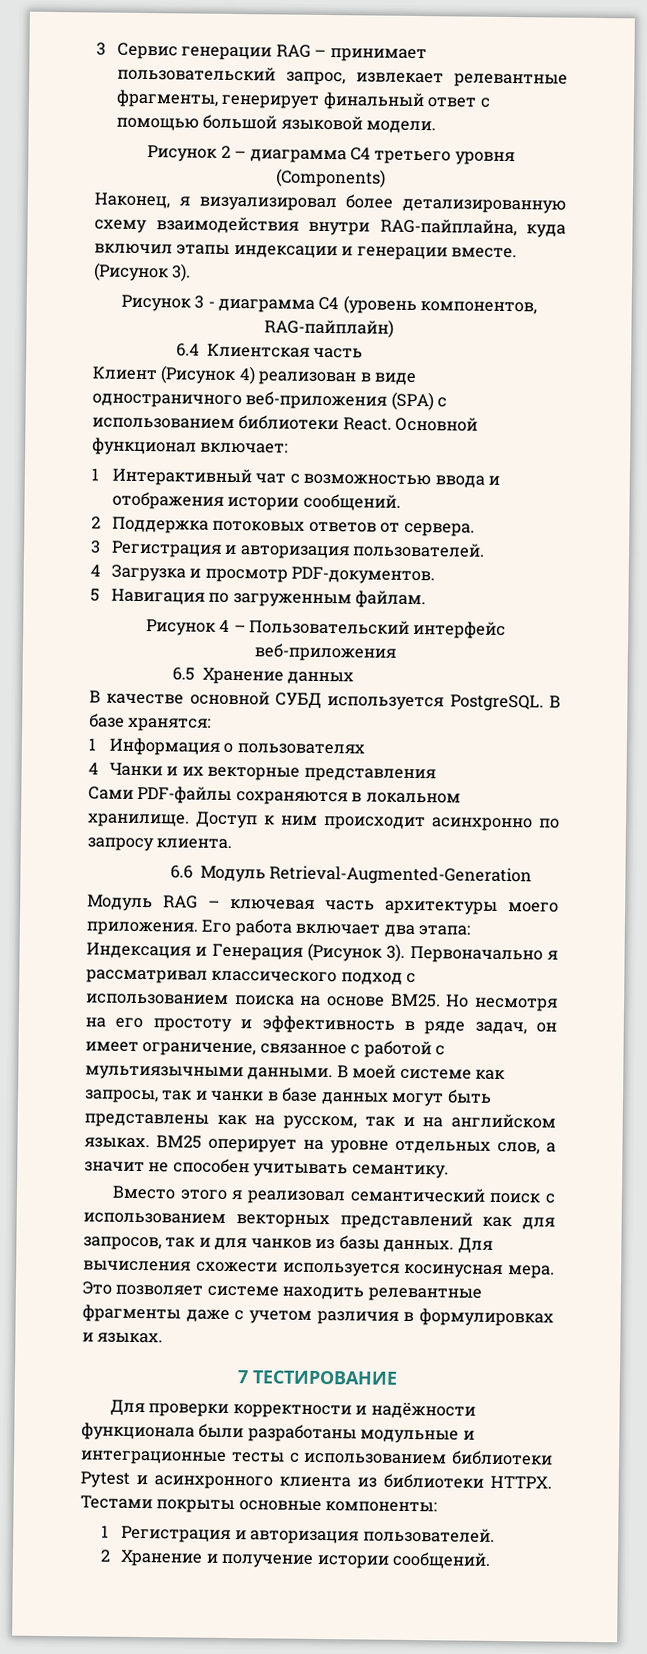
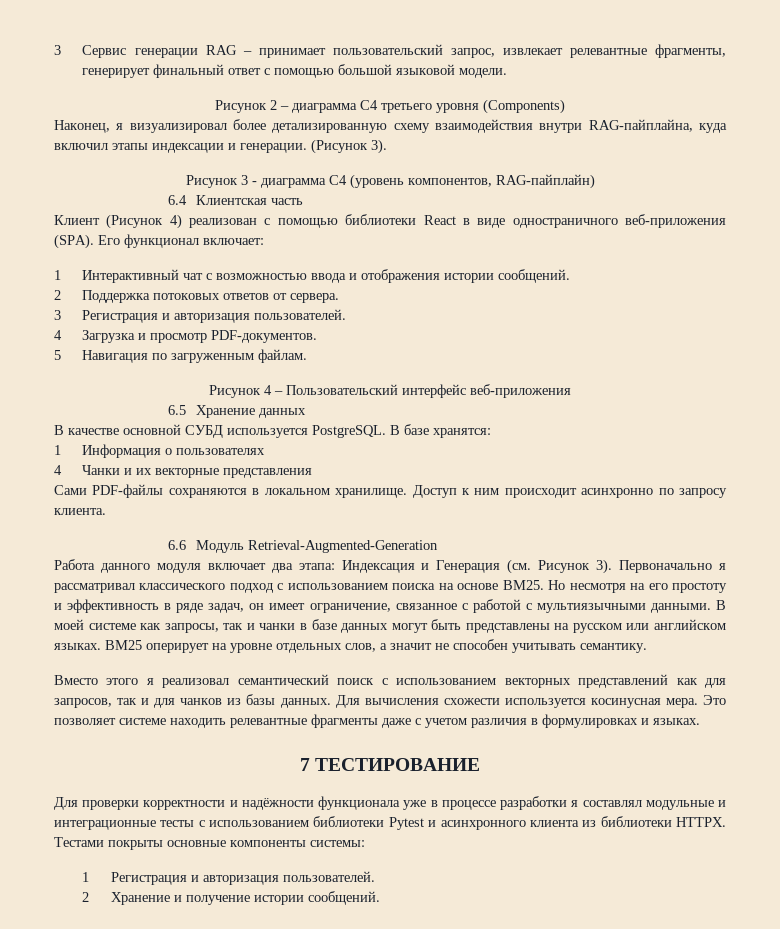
- Наконец, я визуализировал более детализированную схему взаимодействия внутри RAG-пайплайна, куда включил этапы индексации и генерации вместе.
+ Наконец, я визуализировал более детализированную схему взаимодействия внутри RAG-пайплайна, куда включил этапы индексации и генерации.
- Клиент (Рисунок 4) реализован в виде одностраничного веб-приложения (SPA) с использованием библиотеки React. Основной функционал включает:
+ Клиент (Рисунок 4) реализован с помощью библиотеки React в виде одностраничного веб-приложения (SPA). Его функционал включает:
- Модуль RAG – ключевая часть архитектуры моего приложения. Его работа включает два этапа: Индексация и Генерация (Рисунок 3).
+ Работа данного модуля включает два этапа: Индексация и Генерация (см. Рисунок 3).
- В моей системе как запросы, так и чанки в базе данных могут быть представлены как на русском, так и на английском языках.
+ В моей системе как запросы, так и чанки в базе данных могут быть представлены на русском или английском языках.
- Для проверки корректности и надёжности функционала были разработаны модульные и интеграционные тесты с использованием библиотеки Pytest и асинхронного клиента из библиотеки HTTPX.
+ Для проверки корректности и надёжности функционала уже в процессе разработки я составлял модульные и интеграционные тесты с использованием библиотеки Pytest и асинхронного клиента из библиотеки HTTPX.
- Тестами покрыты основные компоненты:
+ Тестами покрыты основные компоненты системы:

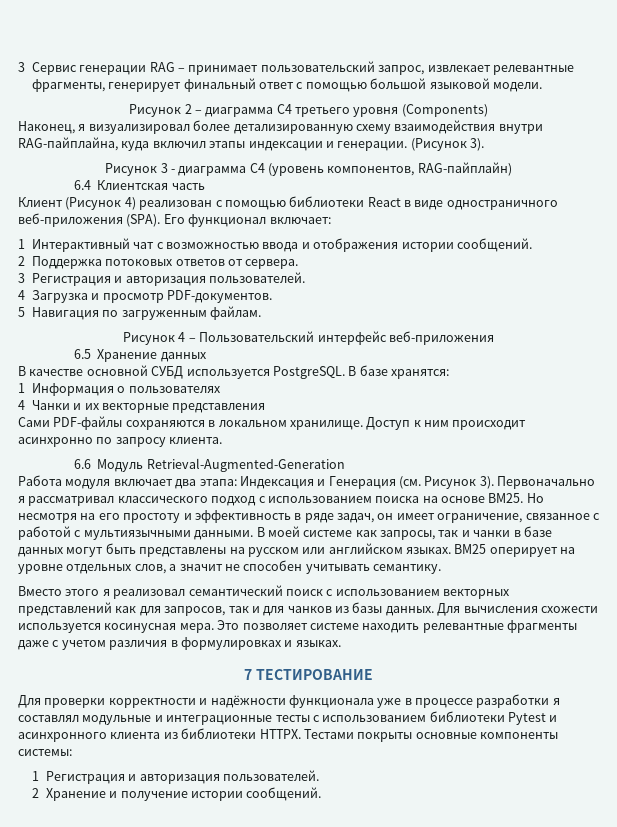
- Работа данного модуля включает два этапа: Индексация и Генерация (см. Рисунок 3).
+ Работа модуля включает два этапа: Индексация и Генерация (см. Рисунок 3).

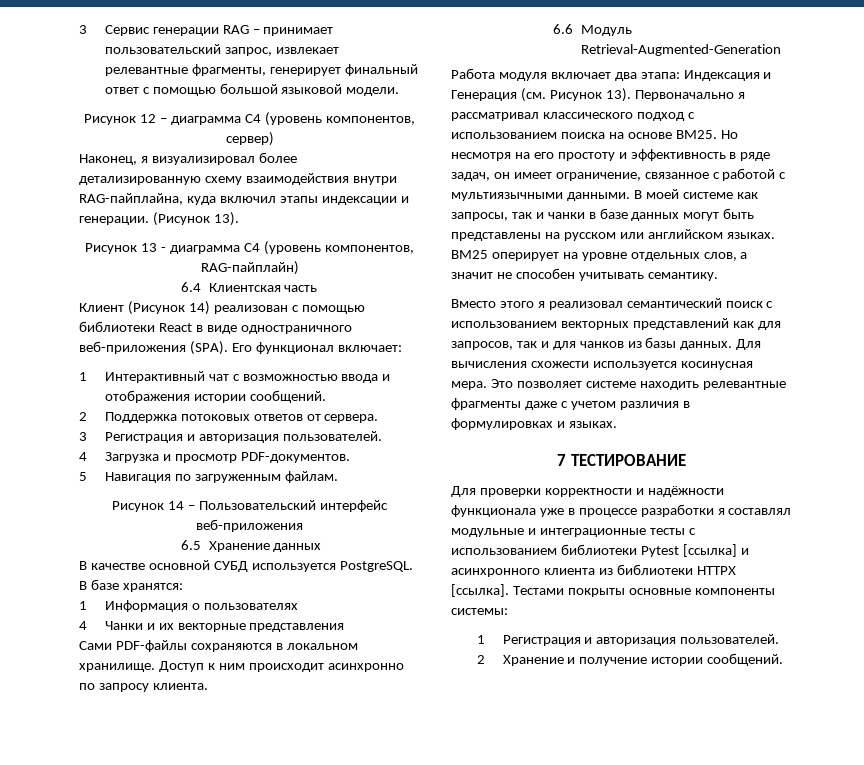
- Рисунок 2 – диаграмма C4 третьего уровня (Components)
+ Рисунок 12 – диаграмма C4 (уровень компонентов, сервер)
- (Рисунок 3).
- Рисунок 3 - диаграмма C4 (уровень компонентов, RAG-пайплайн)
+ (Рисунок 13).
+ Рисунок 13 - диаграмма C4 (уровень компонентов, RAG-пайплайн)
- Клиент (Рисунок 4) реализован с помощью библиотеки React в виде одностраничного веб-приложения (SPA).
+ Клиент (Рисунок 14) реализован с помощью библиотеки React в виде одностраничного веб-приложения (SPA).
- Рисунок 4 – Пользовательский интерфейс веб-приложения
+ Рисунок 14 – Пользовательский интерфейс веб-приложения
- Работа модуля включает два этапа: Индексация и Генерация (см. Рисунок 3).
+ Работа модуля включает два этапа: Индексация и Генерация (см. Рисунок 13).
- Для проверки корректности и надёжности функционала уже в процессе разработки я составлял модульные и интеграционные тесты с использованием библиотеки Pytest и асинхронного клиента из библиотеки HTTPX.
+ Для проверки корректности и надёжности функционала уже в процессе разработки я составлял модульные и интеграционные тесты с использованием библиотеки Pytest [ссылка] и асинхронного клиента из библиотеки HTTPX [ссылка].

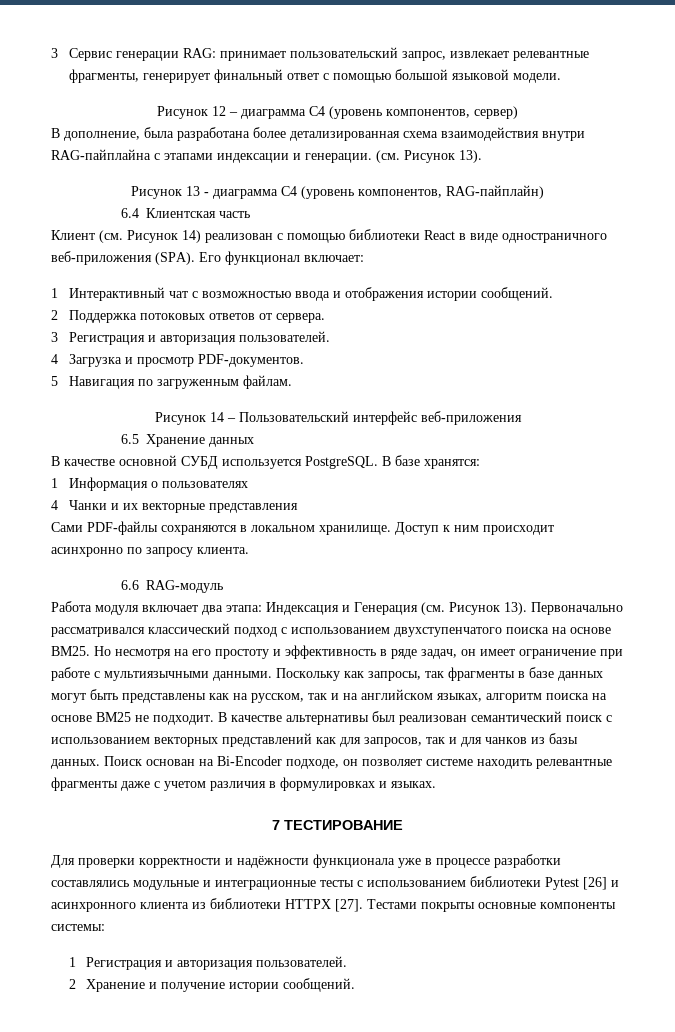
- 3 Сервис генерации RAG – принимает пользовательский запрос, извлекает релевантные фрагменты, генерирует финальный ответ с помощью большой языковой модели.
+ 3 Сервис генерации RAG: принимает пользовательский запрос, извлекает релевантные фрагменты, генерирует финальный ответ с помощью большой языковой модели.
- Наконец, я визуализировал более детализированную схему взаимодействия внутри RAG-пайплайна, куда включил этапы индексации и генерации. (Рисунок 13).
+ В дополнение, была разработана более детализированная схема взаимодействия внутри RAG-пайплайна с этапами индексации и генерации. (см. Рисунок 13).
- Клиент (Рисунок 14) реализован с помощью библиотеки React в виде одностраничного веб-приложения (SPA).
+ Клиент (см. Рисунок 14) реализован с помощью библиотеки React в виде одностраничного веб-приложения (SPA).
- 6.6 Модуль Retrieval-Augmented-Generation
+ 6.6 RAG-модуль
- Первоначально я рассматривал классического подход с использованием поиска на основе BM25.
+ Первоначально рассматривался классический подход с использованием двухступенчатого поиска на основе BM25.
- Но несмотря на его простоту и эффективность в ряде задач, он имеет ограничение, связанное с работой с мультиязычными данными. В моей системе как запросы, так и чанки в базе данных могут быть представлены на русском или английском языках. BM25 оперирует на уровне отдельных слов, а значит не способен учитывать семантику.
- Вместо этого я реализовал семантический поиск с использованием векторных представлений как для запросов, так и для чанков из базы данных.
+ Но несмотря на его простоту и эффективность в ряде задач, он имеет ограничение при работе с мультиязычными данными. Поскольку как запросы, так фрагменты в базе данных могут быть представлены как на русском, так и на английском языках, алгоритм поиска на основе BM25 не подходит. В качестве альтернативы был реализован семантический поиск с использованием векторных представлений как для запросов, так и для чанков из базы данных.
- Для вычисления схожести используется косинусная мера. Это позволяет системе находить релевантные фрагменты даже с учетом различия в формулировках и языках.
+ Поиск основан на Bi-Encoder подходе, он позволяет системе находить релевантные фрагменты даже с учетом различия в формулировках и языках.
- Для проверки корректности и надёжности функционала уже в процессе разработки я составлял модульные и интеграционные тесты с использованием библиотеки Pytest [ссылка] и асинхронного клиента из библиотеки HTTPX [ссылка].
+ Для проверки корректности и надёжности функционала уже в процессе разработки составлялись модульные и интеграционные тесты с использованием библиотеки Pytest [26] и асинхронного клиента из библиотеки HTTPX [27].

